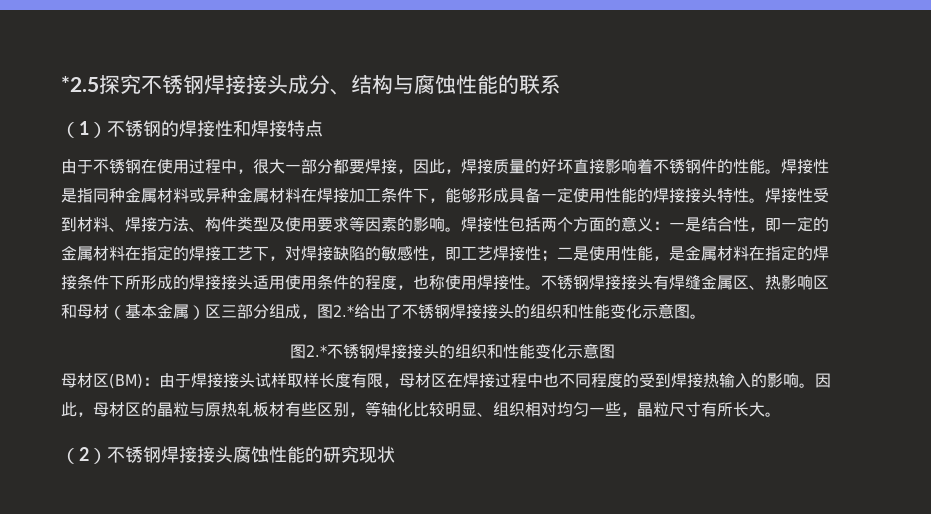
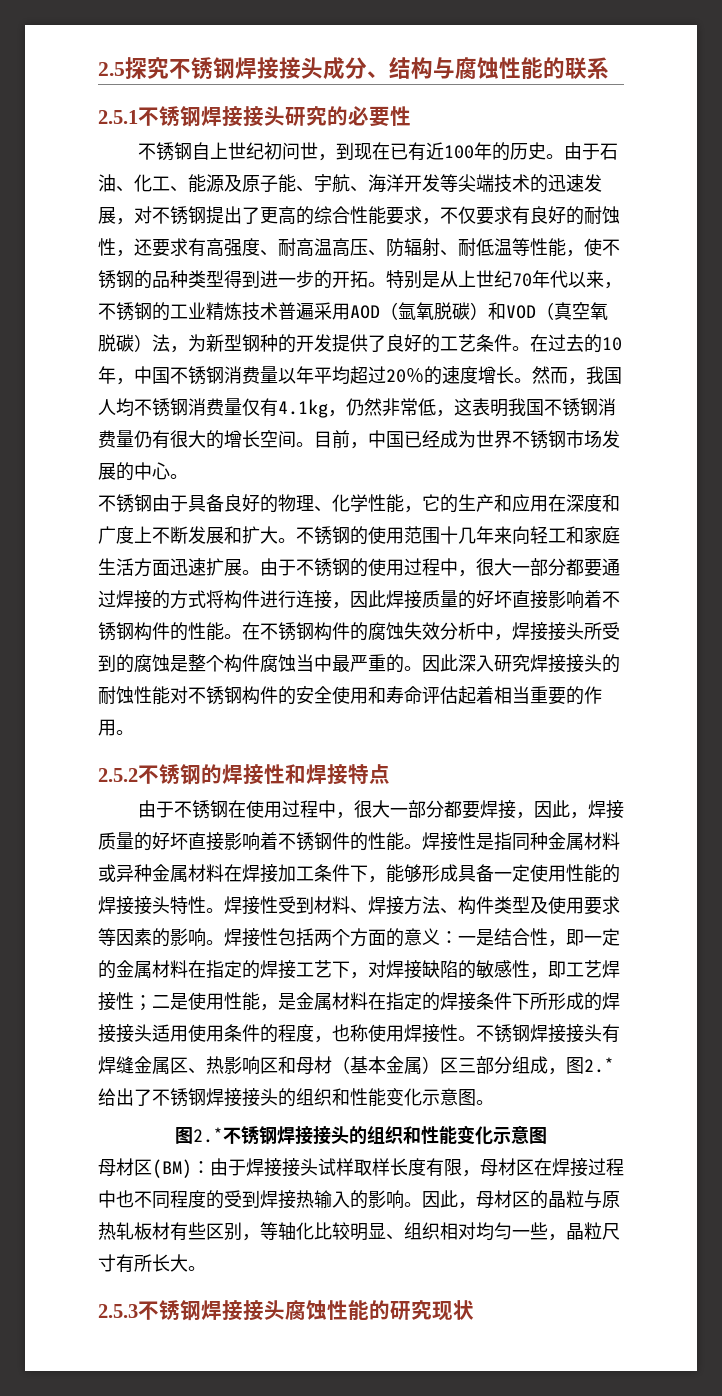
- *2.5探究不锈钢焊接接头成分、结构与腐蚀性能的联系
+ 2.5探究不锈钢焊接接头成分、结构与腐蚀性能的联系
- （1）不锈钢的焊接性和焊接特点
+ 2.5.1不锈钢焊接接头研究的必要性
+ 不锈钢自上世纪初问世，到现在已有近100年的历史。由于石油、化工、能源及原子能、宇航、海洋开发等尖端技术的迅速发展，对不锈钢提出了更高的综合性能要求，不仅要求有良好的耐蚀性，还要求有高强度、耐高温高压、防辐射、耐低温等性能，使不锈钢的品种类型得到进一步的开拓。特别是从上世纪70年代以来，不锈钢的工业精炼技术普遍采用AOD（氩氧脱碳）和VOD（真空氧脱碳）法，为新型钢种的开发提供了良好的工艺条件。在过去的10年，中国不锈钢消费量以年平均超过20％的速度增长。然而，我国人均不锈钢消费量仅有4.1kg，仍然非常低，这表明我国不锈钢消费量仍有很大的增长空间。目前，中国已经成为世界不锈钢市场发展的中心。
+ 不锈钢由于具备良好的物理、化学性能，它的生产和应用在深度和广度上不断发展和扩大。不锈钢的使用范围十几年来向轻工和家庭生活方面迅速扩展。由于不锈钢的使用过程中，很大一部分都要通过焊接的方式将构件进行连接，因此焊接质量的好坏直接影响着不锈钢构件的性能。在不锈钢构件的腐蚀失效分析中，焊接接头所受到的腐蚀是整个构件腐蚀当中最严重的。因此深入研究焊接接头的耐蚀性能对不锈钢构件的安全使用和寿命评估起着相当重要的作用。
+ 2.5.2不锈钢的焊接性和焊接特点
- （2）不锈钢焊接接头腐蚀性能的研究现状
+ 2.5.3不锈钢焊接接头腐蚀性能的研究现状

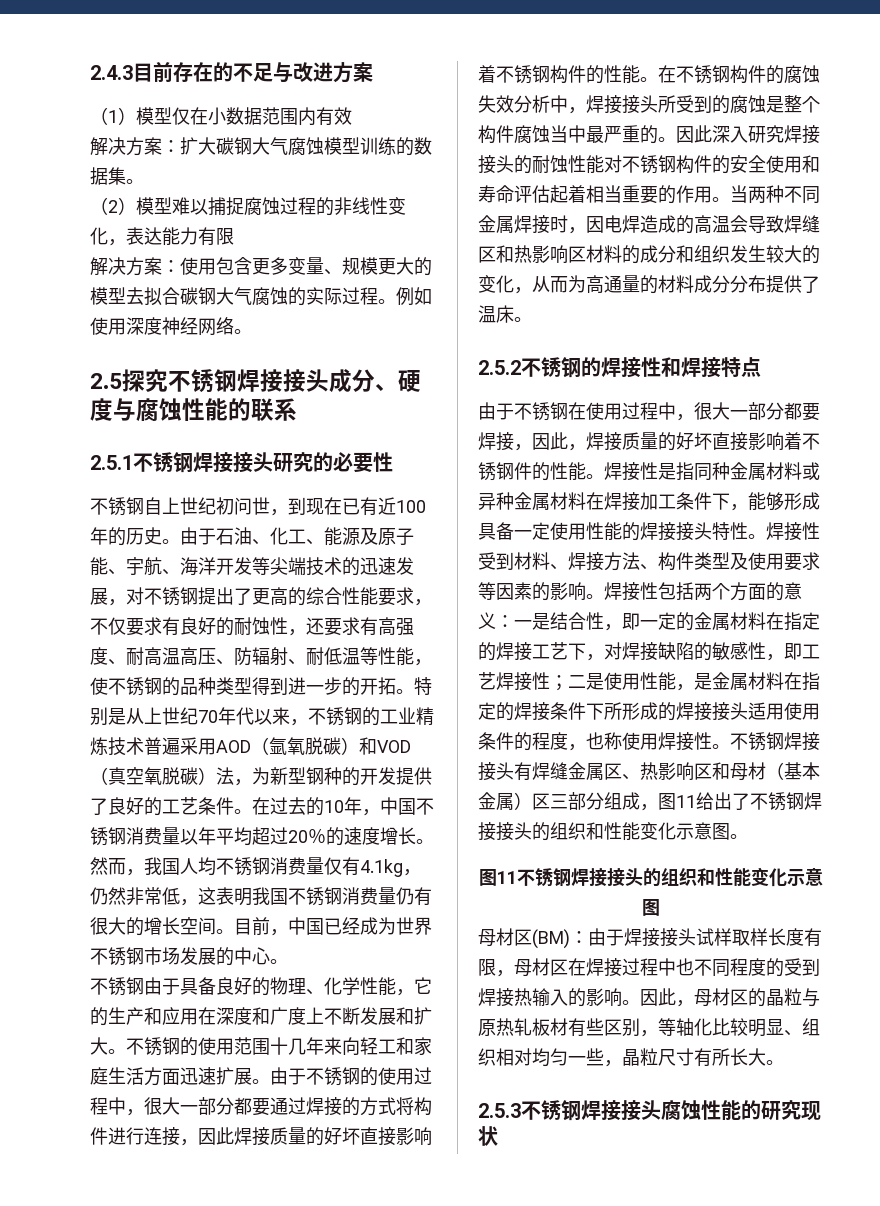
+ 2.4.3目前存在的不足与改进方案
+ （1）模型仅在小数据范围内有效
+ 解决方案：扩大碳钢大气腐蚀模型训练的数据集。
+ （2）模型难以捕捉腐蚀过程的非线性变化，表达能力有限
+ 解决方案：使用包含更多变量、规模更大的模型去拟合碳钢大气腐蚀的实际过程。例如使用深度神经网络。
- 2.5探究不锈钢焊接接头成分、结构与腐蚀性能的联系
+ 2.5探究不锈钢焊接接头成分、硬度与腐蚀性能的联系
+ 当两种不同金属焊接时，因电焊造成的高温会导致焊缝区和热影响区材料的成分和组织发生较大的变化，从而为高通量的材料成分分布提供了温床。
- 不锈钢焊接接头有焊缝金属区、热影响区和母材（基本金属）区三部分组成，图2.*给出了不锈钢焊接接头的组织和性能变化示意图。
+ 不锈钢焊接接头有焊缝金属区、热影响区和母材（基本金属）区三部分组成，图11给出了不锈钢焊接接头的组织和性能变化示意图。
- 图2.*不锈钢焊接接头的组织和性能变化示意图
+ 图11不锈钢焊接接头的组织和性能变化示意图

